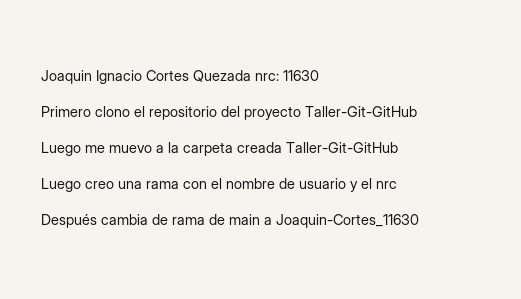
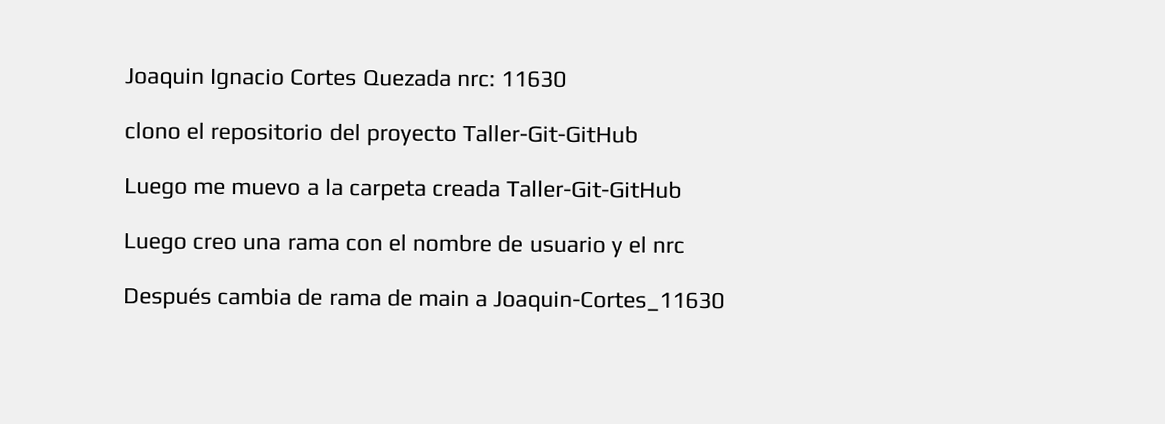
- Primero clono el repositorio del proyecto Taller-Git-GitHub
+ clono el repositorio del proyecto Taller-Git-GitHub

